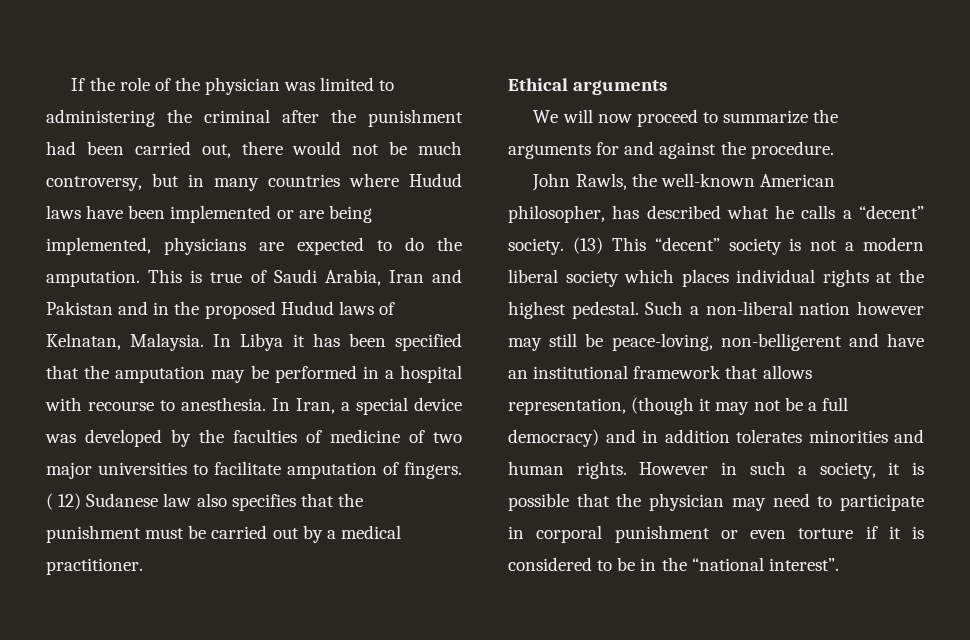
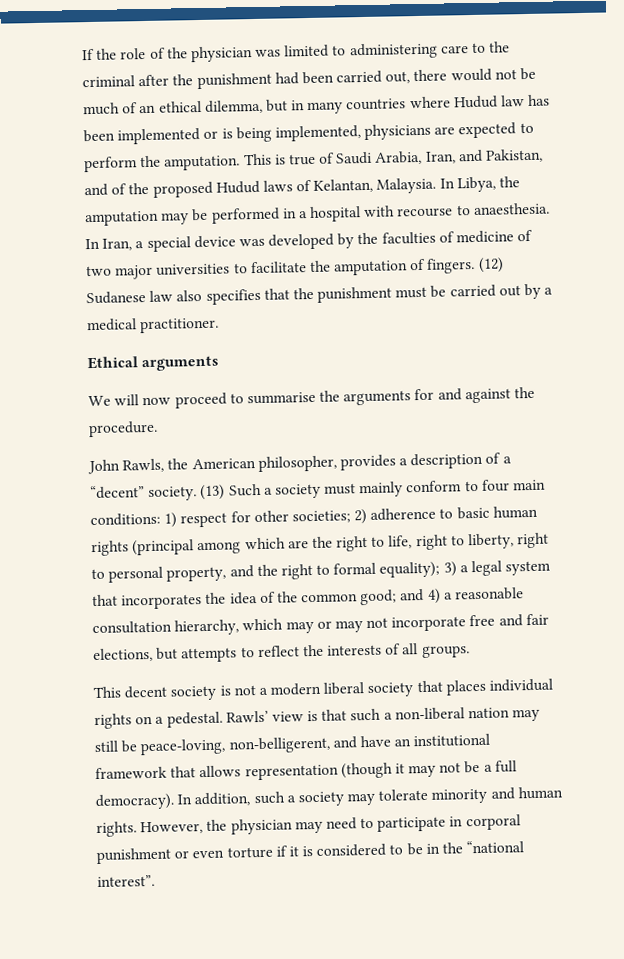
- If the role of the physician was limited to administering the criminal after the punishment had been carried out, there would not be much controversy, but in many countries where Hudud laws have been implemented or are being implemented, physicians are expected to do the amputation.
+ If the role of the physician was limited to administering care to the criminal after the punishment had been carried out, there would not be much of an ethical dilemma, but in many countries where Hudud law has been implemented or is being implemented, physicians are expected to perform the amputation.
- This is true of Saudi Arabia, Iran and Pakistan and in the proposed Hudud laws of Kelnatan, Malaysia.
+ This is true of Saudi Arabia, Iran, and Pakistan, and of the proposed Hudud laws of Kelantan, Malaysia.
- In Libya it has been specified that the amputation may be performed in a hospital with recourse to anesthesia.
+ In Libya, the amputation may be performed in a hospital with recourse to anaesthesia.
- In Iran, a special device was developed by the faculties of medicine of two major universities to facilitate amputation of fingers.
+ In Iran, a special device was developed by the faculties of medicine of two major universities to facilitate the amputation of fingers.
- ( 12) Sudanese law also specifies that the punishment must be carried out by a medical practitioner.
+ (12) Sudanese law also specifies that the punishment must be carried out by a medical practitioner.
- We will now proceed to summarize the arguments for and against the procedure.
+ We will now proceed to summarise the arguments for and against the procedure.
- John Rawls, the well-known American philosopher, has described what he calls a “decent” society. (13) This “decent” society is not a modern liberal society which places individual rights at the highest pedestal. Such a non-liberal nation however may still be peace-loving, non-belligerent and have an institutional framework that allows representation, (though it may not be a full democracy) and in addition tolerates minorities and human rights. However in such a society, it is possible that the physician may need to participate in corporal punishment or even torture if it is considered to be in the “national interest”.
+ John Rawls, the American philosopher, provides a description of a “decent” society. (13) Such a society must mainly conform to four main conditions: 1) respect for other societies; 2) adherence to basic human rights (principal among which are the right to life, right to liberty, right to personal property, and the right to formal equality); 3) a legal system that incorporates the idea of the common good; and 4) a reasonable consultation hierarchy, which may or may not incorporate free and fair elections, but attempts to reflect the interests of all groups.
+ This decent society is not a modern liberal society that places individual rights on a pedestal. Rawls’ view is that such a non-liberal nation may still be peace-loving, non-belligerent, and have an institutional framework that allows representation (though it may not be a full democracy). In addition, such a society may tolerate minority and human rights. However, the physician may need to participate in corporal punishment or even torture if it is considered to be in the “national interest”.

